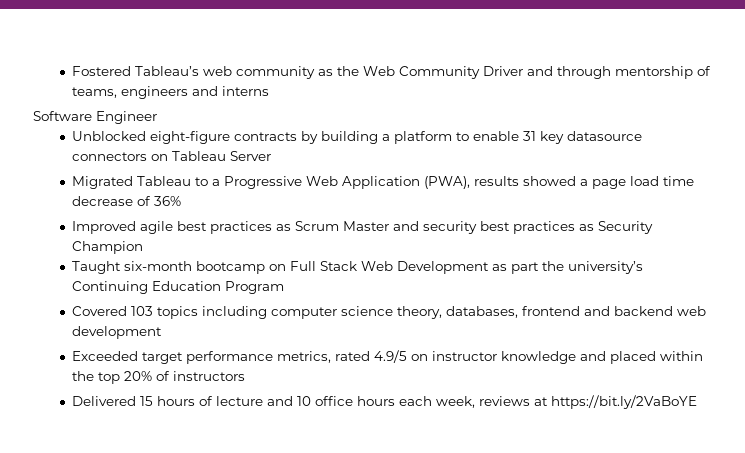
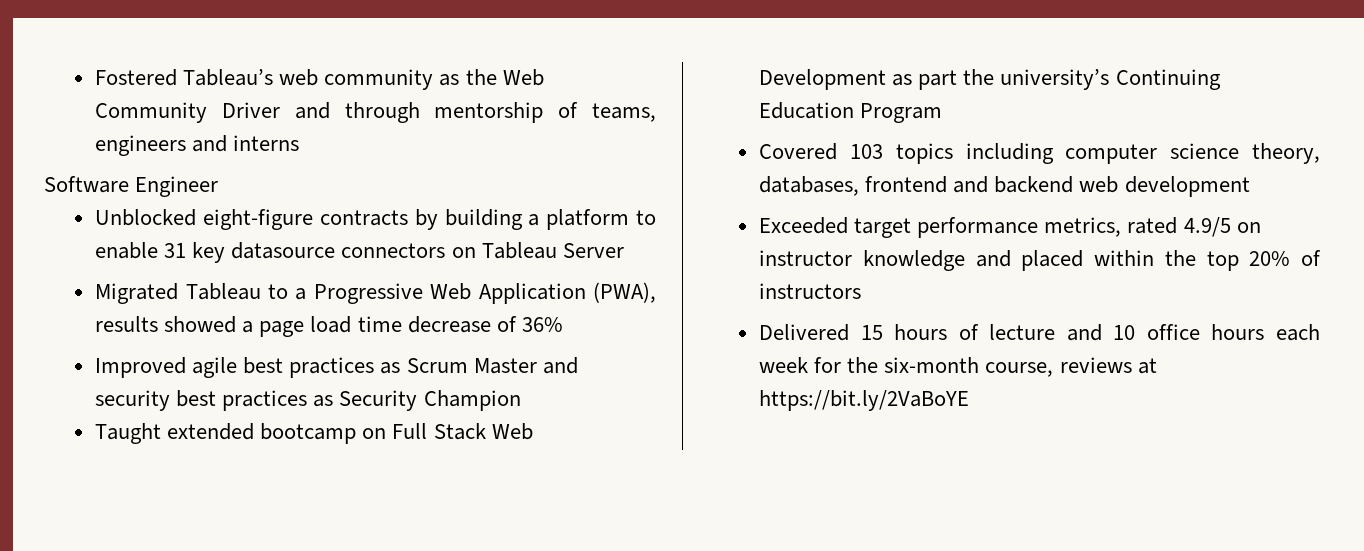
- Taught six-month bootcamp on Full Stack Web Development as part the university’s Continuing Education Program
+ Taught extended bootcamp on Full Stack Web Development as part the university’s Continuing Education Program
- Delivered 15 hours of lecture and 10 office hours each week, reviews at https://bit.ly/2VaBoYE
+ Delivered 15 hours of lecture and 10 office hours each week for the six-month course, reviews at https://bit.ly/2VaBoYE

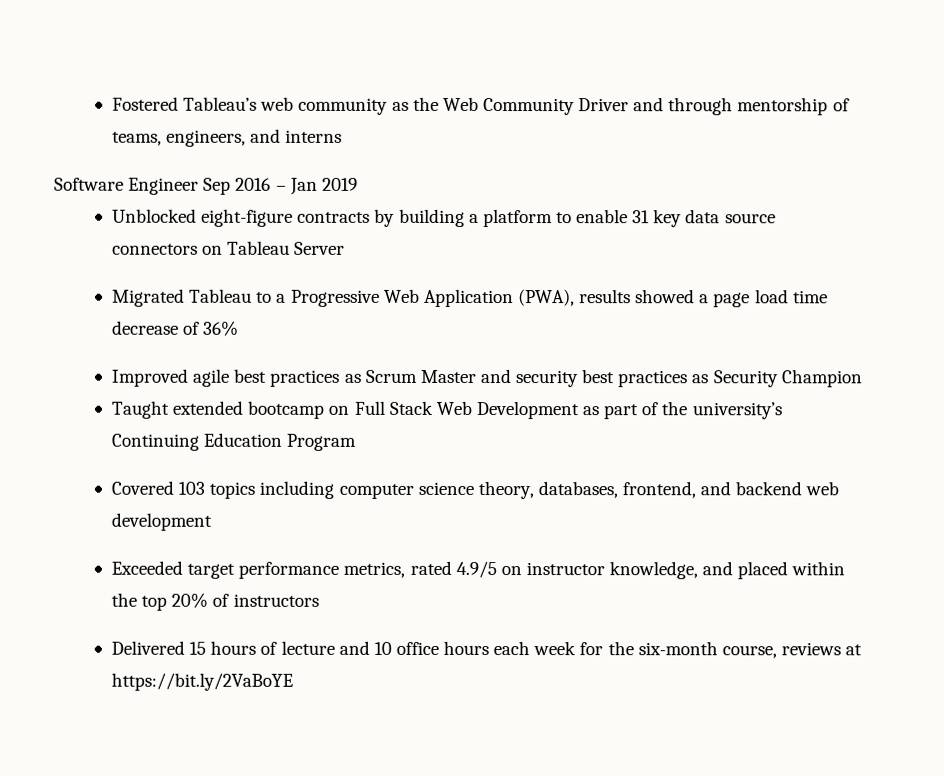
- Fostered Tableau’s web community as the Web Community Driver and through mentorship of teams, engineers and interns
+ Fostered Tableau’s web community as the Web Community Driver and through mentorship of teams, engineers, and interns
- Software Engineer
+ Software Engineer Sep 2016 – Jan 2019
- Unblocked eight-figure contracts by building a platform to enable 31 key datasource connectors on Tableau Server
+ Unblocked eight-figure contracts by building a platform to enable 31 key data source connectors on Tableau Server
- Taught extended bootcamp on Full Stack Web Development as part the university’s Continuing Education Program
+ Taught extended bootcamp on Full Stack Web Development as part of the university’s Continuing Education Program
- Covered 103 topics including computer science theory, databases, frontend and backend web development
+ Covered 103 topics including computer science theory, databases, frontend, and backend web development
- Exceeded target performance metrics, rated 4.9/5 on instructor knowledge and placed within the top 20% of instructors
+ Exceeded target performance metrics, rated 4.9/5 on instructor knowledge, and placed within the top 20% of instructors

